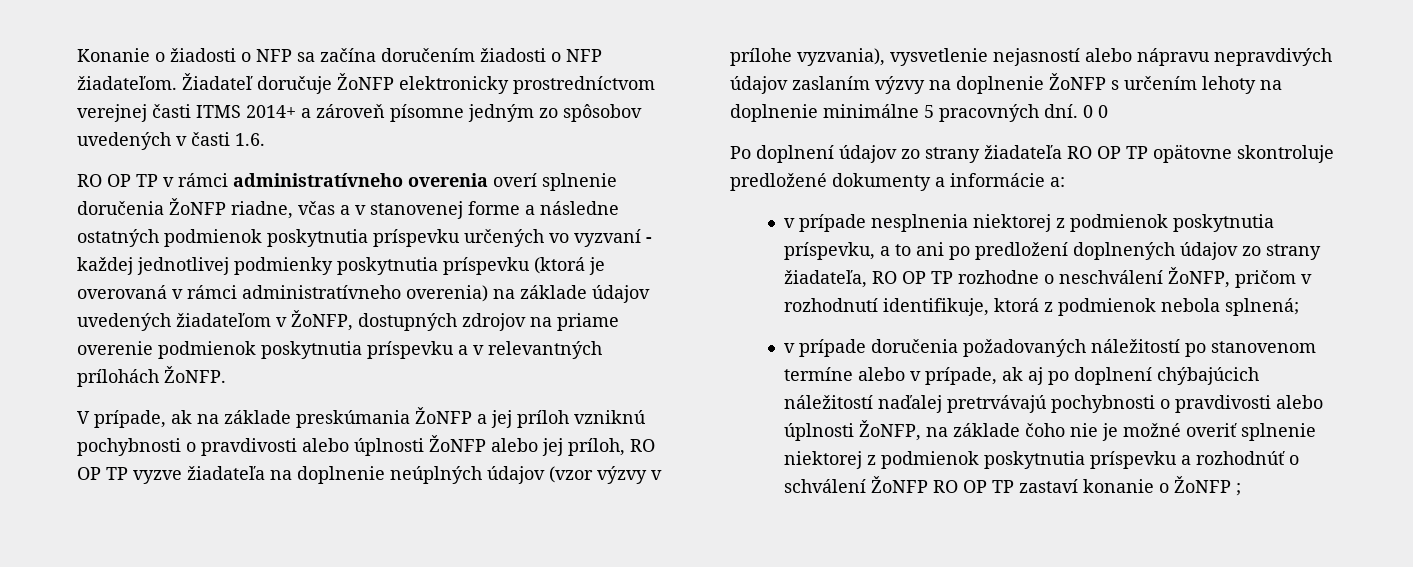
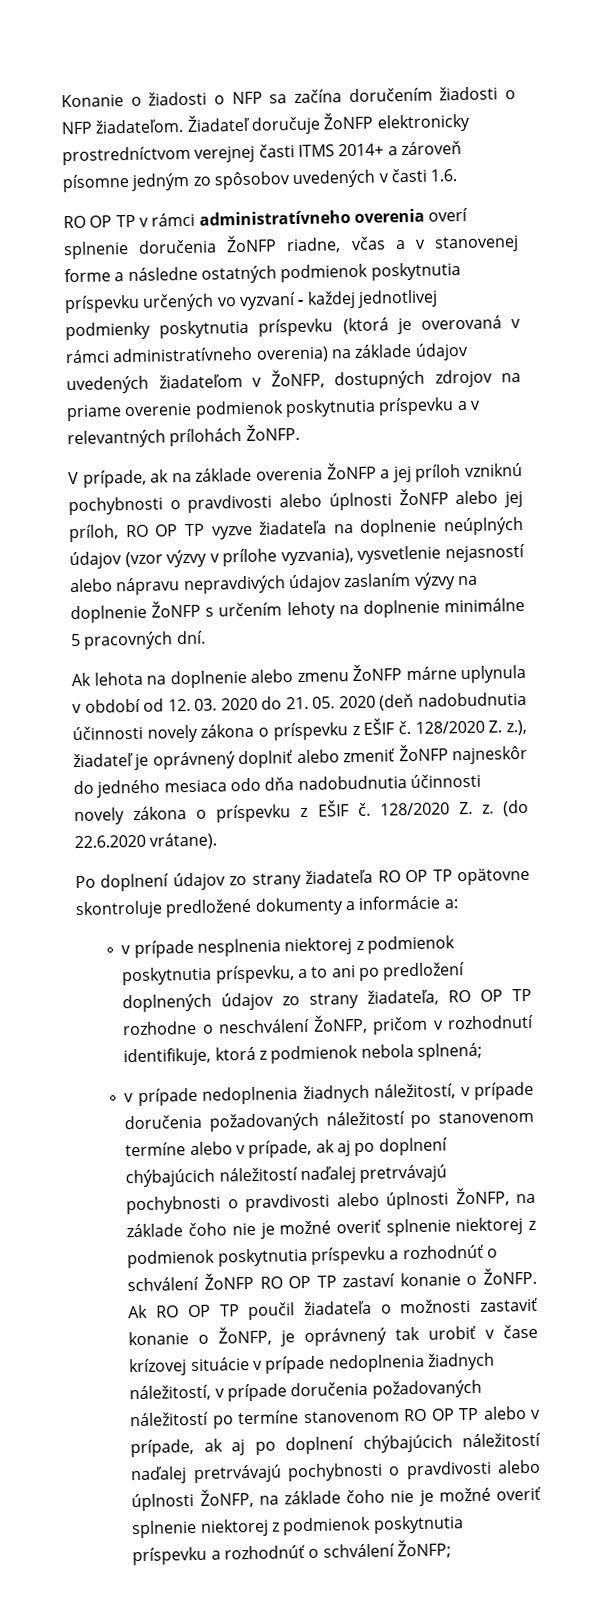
- V prípade, ak na základe preskúmania ŽoNFP a jej príloh vzniknú pochybnosti o pravdivosti alebo úplnosti ŽoNFP alebo jej príloh, RO OP TP vyzve žiadateľa na doplnenie neúplných údajov (vzor výzvy v prílohe vyzvania), vysvetlenie nejasností alebo nápravu nepravdivých údajov zaslaním výzvy na doplnenie ŽoNFP s určením lehoty na doplnenie minimálne 5 pracovných dní. 0 0
+ V prípade, ak na základe overenia ŽoNFP a jej príloh vzniknú pochybnosti o pravdivosti alebo úplnosti ŽoNFP alebo jej príloh, RO OP TP vyzve žiadateľa na doplnenie neúplných údajov (vzor výzvy v prílohe vyzvania), vysvetlenie nejasností alebo nápravu nepravdivých údajov zaslaním výzvy na doplnenie ŽoNFP s určením lehoty na doplnenie minimálne 5 pracovných dní.
+ Ak lehota na doplnenie alebo zmenu ŽoNFP márne uplynula v období od 12. 03. 2020 do 21. 05. 2020 (deň nadobudnutia účinnosti novely zákona o príspevku z EŠIF č. 128/2020 Z. z.), žiadateľ je oprávnený doplniť alebo zmeniť ŽoNFP najneskôr do jedného mesiaca odo dňa nadobudnutia účinnosti novely zákona o príspevku z EŠIF č. 128/2020 Z. z. (do 22.6.2020 vrátane).
- v prípade doručenia požadovaných náležitostí po stanovenom termíne alebo v prípade, ak aj po doplnení chýbajúcich náležitostí naďalej pretrvávajú pochybnosti o pravdivosti alebo úplnosti ŽoNFP, na základe čoho nie je možné overiť splnenie niektorej z podmienok poskytnutia príspevku a rozhodnúť o schválení ŽoNFP RO OP TP zastaví konanie o ŽoNFP ;
+ v prípade nedoplnenia žiadnych náležitostí, v prípade doručenia požadovaných náležitostí po stanovenom termíne alebo v prípade, ak aj po doplnení chýbajúcich náležitostí naďalej pretrvávajú pochybnosti o pravdivosti alebo úplnosti ŽoNFP, na základe čoho nie je možné overiť splnenie niektorej z podmienok poskytnutia príspevku a rozhodnúť o schválení ŽoNFP RO OP TP zastaví konanie o ŽoNFP. Ak RO OP TP poučil žiadateľa o možnosti zastaviť konanie o ŽoNFP, je oprávnený tak urobiť v čase krízovej situácie v prípade nedoplnenia žiadnych náležitostí, v prípade doručenia požadovaných náležitostí po termíne stanovenom RO OP TP alebo v prípade, ak aj po doplnení chýbajúcich náležitostí naďalej pretrvávajú pochybnosti o pravdivosti alebo úplnosti ŽoNFP, na základe čoho nie je možné overiť splnenie niektorej z podmienok poskytnutia príspevku a rozhodnúť o schválení ŽoNFP;

